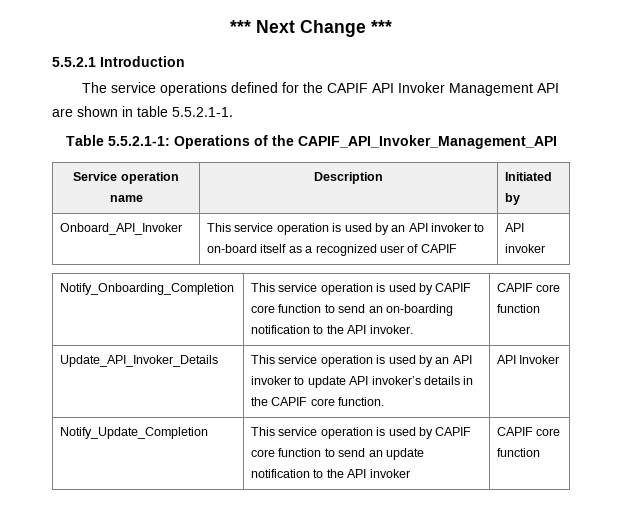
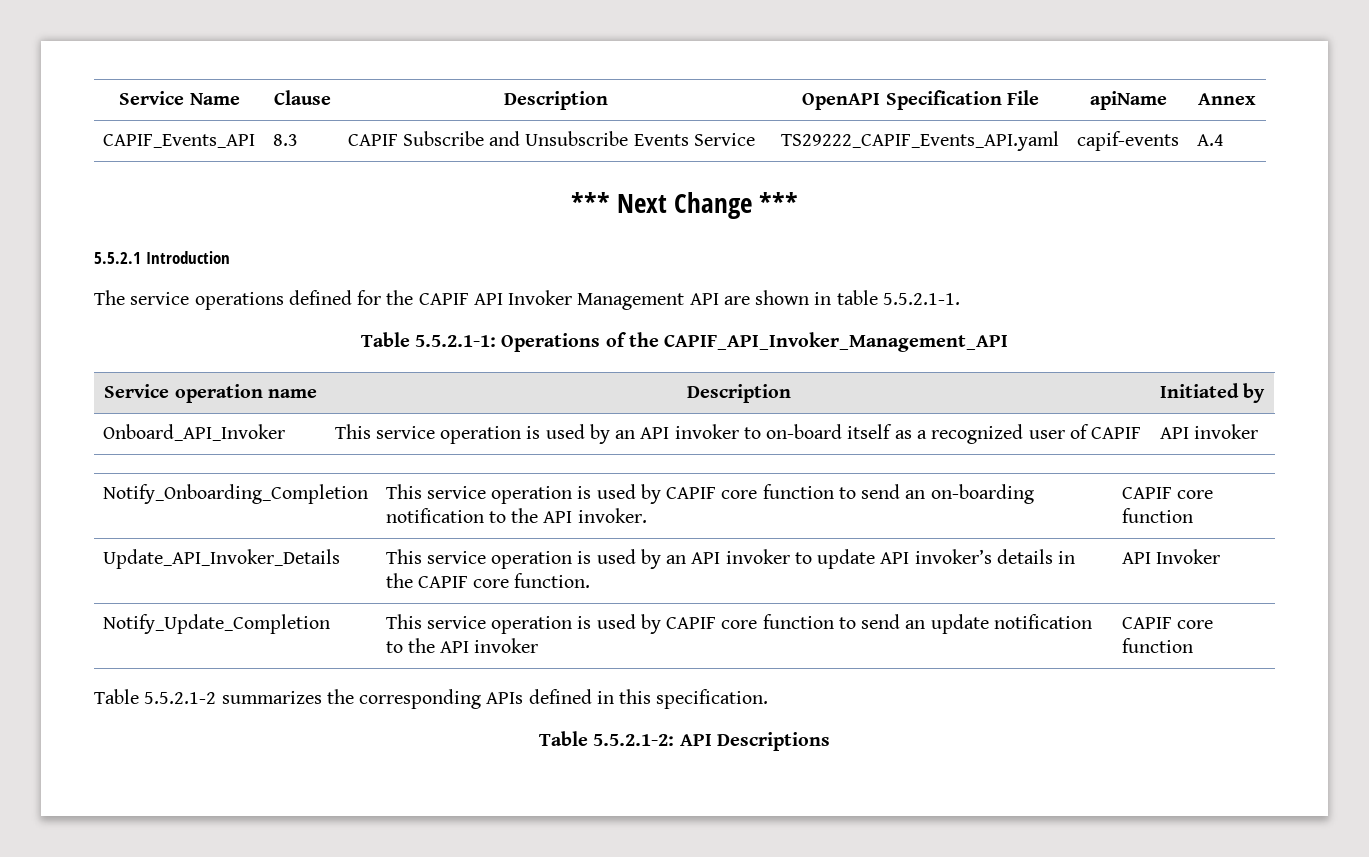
+ Service Name | Clause | Description | OpenAPI Specification File | apiName | Annex
+ CAPIF_Events_API | 8.3 | CAPIF Subscribe and Unsubscribe Events Service | TS29222_CAPIF_Events_API.yaml | capif-events | A.4
+ Table 5.5.2.1-2 summarizes the corresponding APIs defined in this specification.
+ Table 5.5.2.1-2: API Descriptions

